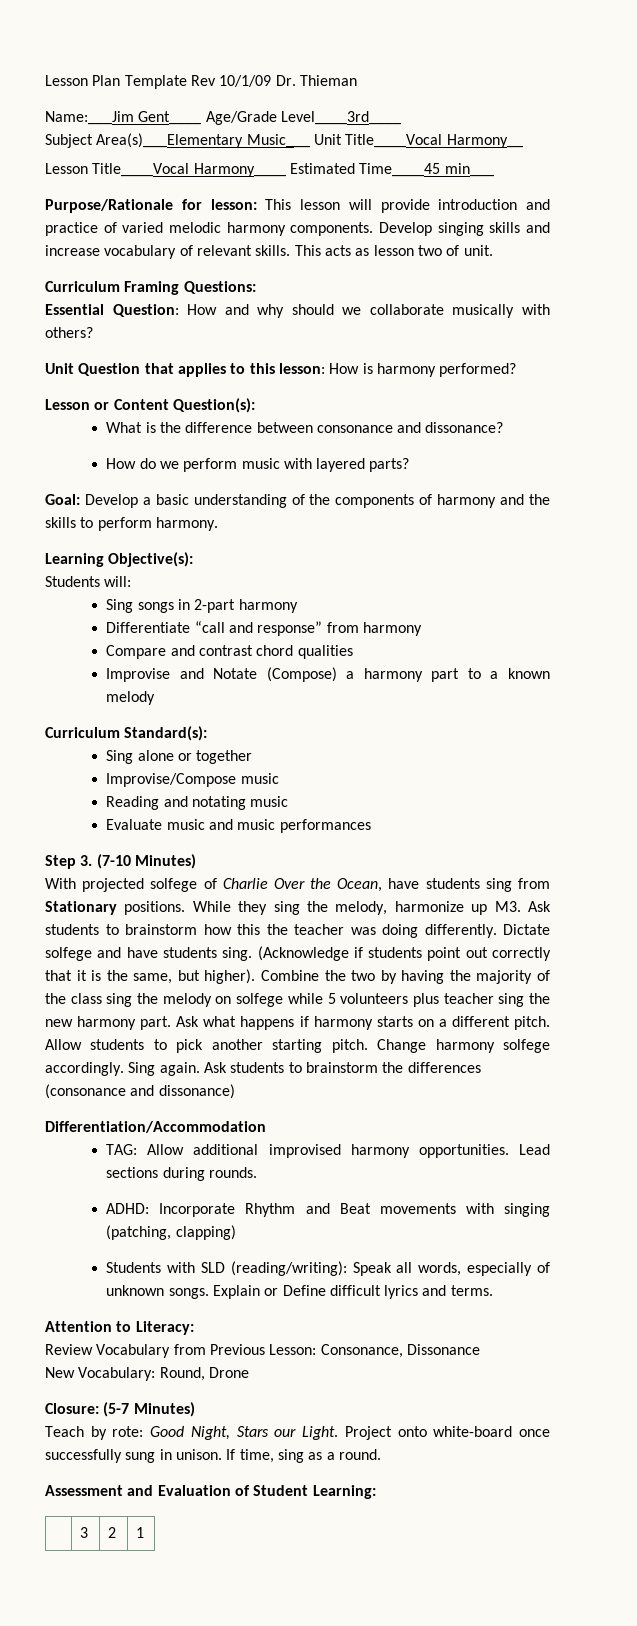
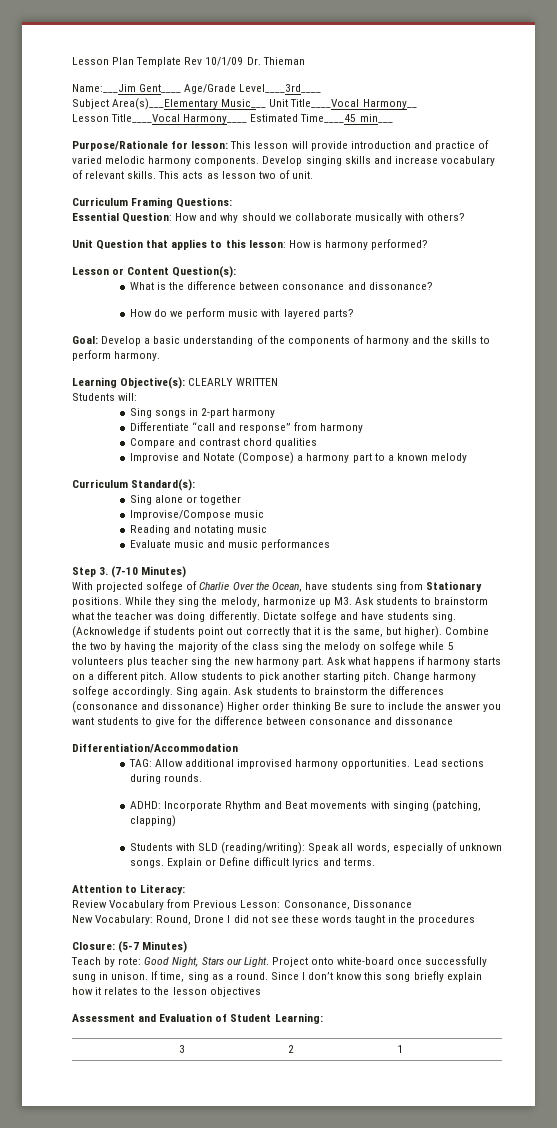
- Learning Objective(s):
+ Learning Objective(s): CLEARLY WRITTEN
- While they sing the melody, harmonize up M3. Ask students to brainstorm how this the teacher was doing differently.
+ While they sing the melody, harmonize up M3. Ask students to brainstorm what the teacher was doing differently.
- Ask students to brainstorm the differences (consonance and dissonance)
+ Ask students to brainstorm the differences (consonance and dissonance) Higher order thinking Be sure to include the answer you want students to give for the difference between consonance and dissonance
- New Vocabulary: Round, Drone
+ New Vocabulary: Round, Drone I did not see these words taught in the procedures
+ Since I don’t know this song briefly explain how it relates to the lesson objectives

